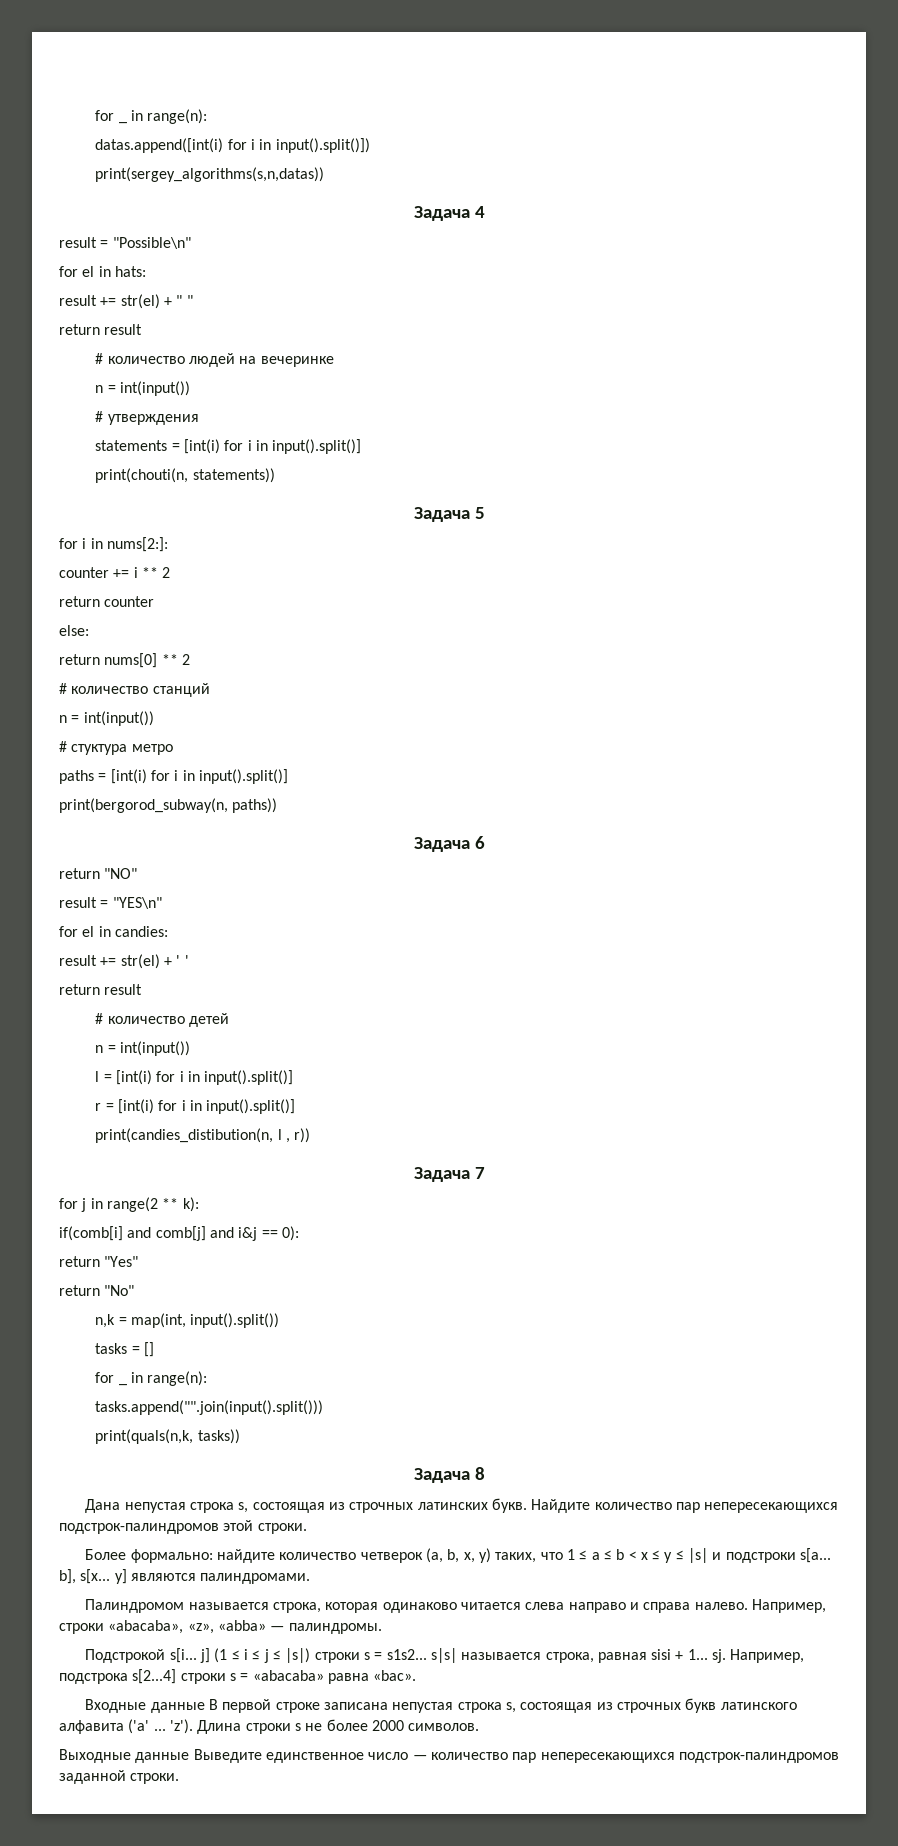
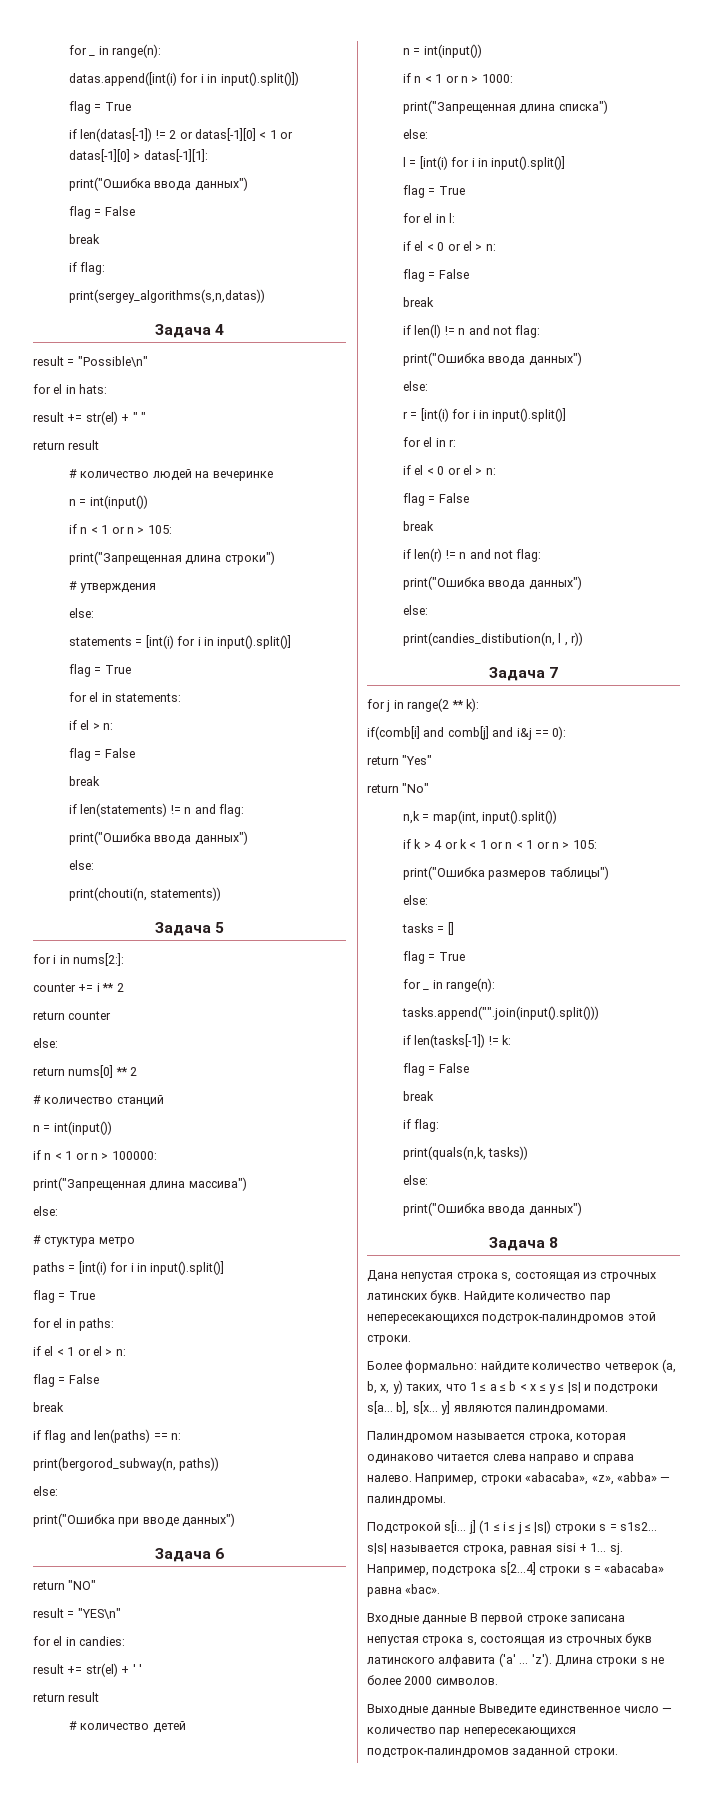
  datas.append([int(i) for i in input().split()])
+ flag = True
+ if len(datas[-1]) != 2 or datas[-1][0] < 1 or datas[-1][0] > datas[-1][1]:
+ print("Ошибка ввода данных")
+ flag = False
+ break
+ if flag:
+ if n < 1 or n > 105:
+ print("Запрещенная длина строки")
  # утверждения
+ else:
  statements = [int(i) for i in input().split()]
+ flag = True
+ for el in statements:
+ if el > n:
+ flag = False
+ break
+ if len(statements) != n and flag:
+ print("Ошибка ввода данных")
+ else:
+ if n < 1 or n > 100000:
+ print("Запрещенная длина массива")
+ else:
  paths = [int(i) for i in input().split()]
+ flag = True
+ for el in paths:
+ if el < 1 or el > n:
+ flag = False
+ break
+ if flag and len(paths) == n:
  print(bergorod_subway(n, paths))
+ else:
+ print("Ошибка при вводе данных")
+ if n < 1 or n > 1000:
+ print("Запрещенная длина списка")
+ else:
  l = [int(i) for i in input().split()]
+ flag = True
+ for el in l:
+ if el < 0 or el > n:
+ flag = False
+ break
+ if len(l) != n and not flag:
+ print("Ошибка ввода данных")
+ else:
+ for el in r:
+ if el < 0 or el > n:
+ flag = False
+ break
+ if len(r) != n and not flag:
+ print("Ошибка ввода данных")
+ else:
+ if k > 4 or k < 1 or n < 1 or n > 105:
+ print("Ошибка размеров таблицы")
+ else:
  tasks = []
+ flag = True
+ if len(tasks[-1]) != k:
+ flag = False
+ break
+ if flag:
  print(quals(n,k, tasks))
+ else:
+ print("Ошибка ввода данных")

